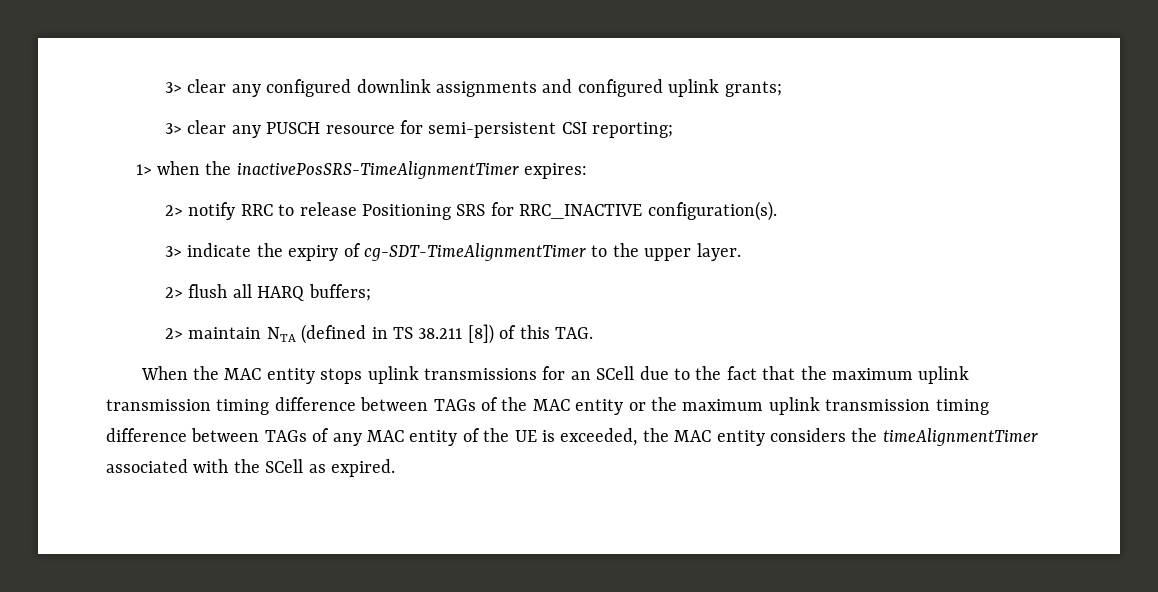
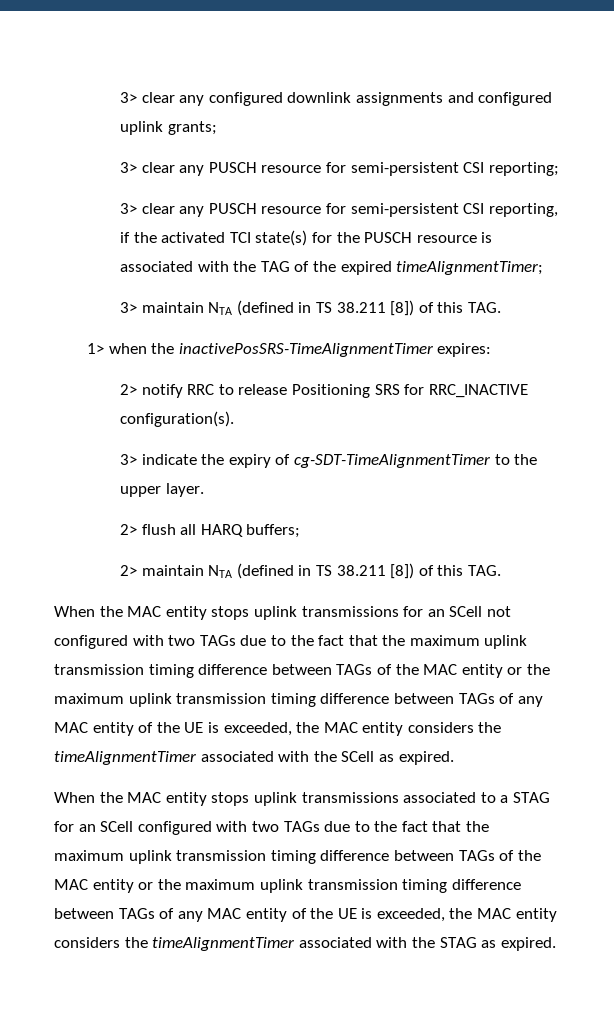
+ 3> clear any PUSCH resource for semi-persistent CSI reporting, if the activated TCI state(s) for the PUSCH resource is associated with the TAG of the expired timeAlignmentTimer;
+ 3> maintain NTA (defined in TS 38.211 [8]) of this TAG.
- When the MAC entity stops uplink transmissions for an SCell due to the fact that the maximum uplink transmission timing difference between TAGs of the MAC entity or the maximum uplink transmission timing difference between TAGs of any MAC entity of the UE is exceeded, the MAC entity considers the timeAlignmentTimer associated with the SCell as expired.
+ When the MAC entity stops uplink transmissions for an SCell not configured with two TAGs due to the fact that the maximum uplink transmission timing difference between TAGs of the MAC entity or the maximum uplink transmission timing difference between TAGs of any MAC entity of the UE is exceeded, the MAC entity considers the timeAlignmentTimer associated with the SCell as expired.
+ When the MAC entity stops uplink transmissions associated to a STAG for an SCell configured with two TAGs due to the fact that the maximum uplink transmission timing difference between TAGs of the MAC entity or the maximum uplink transmission timing difference between TAGs of any MAC entity of the UE is exceeded, the MAC entity considers the timeAlignmentTimer associated with the STAG as expired.

